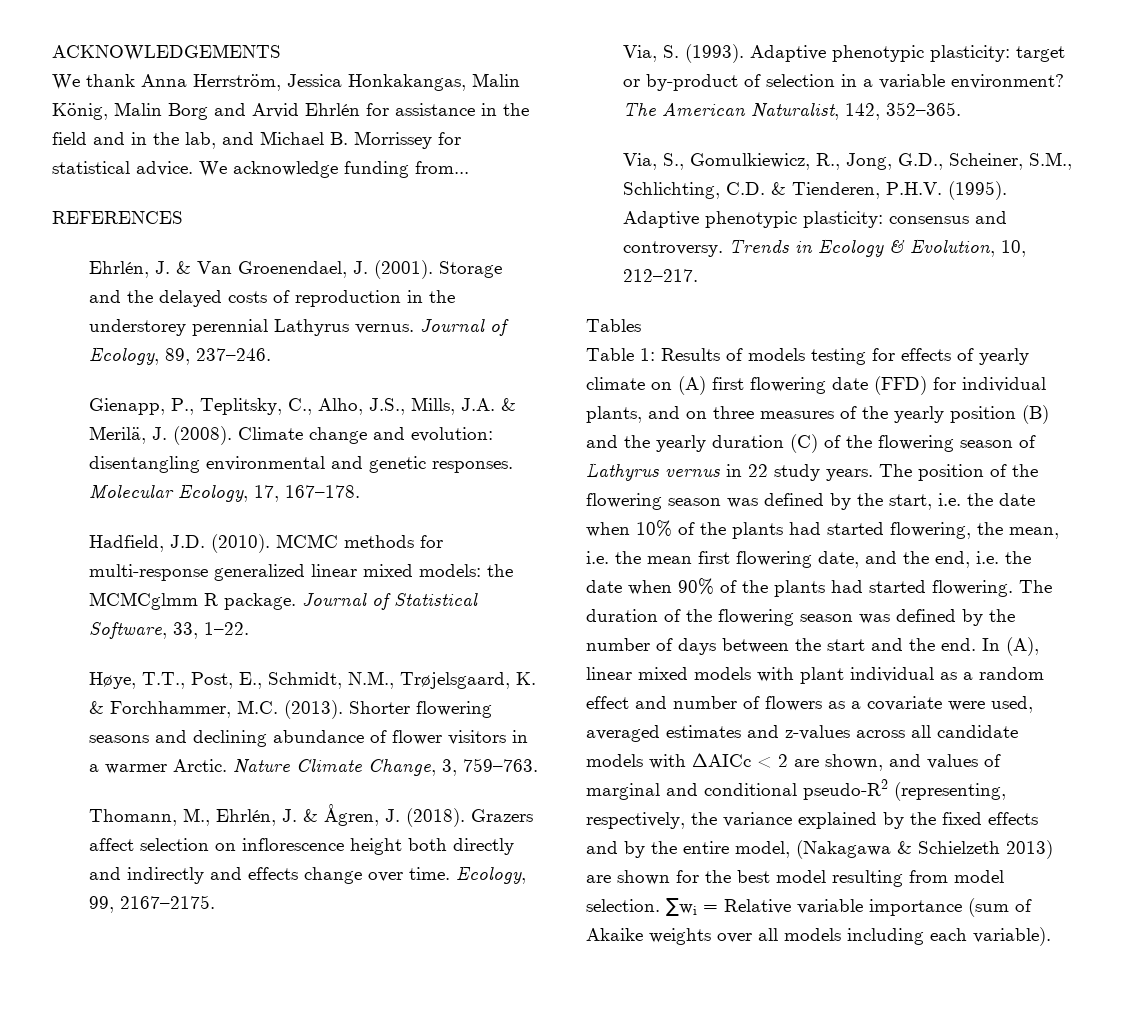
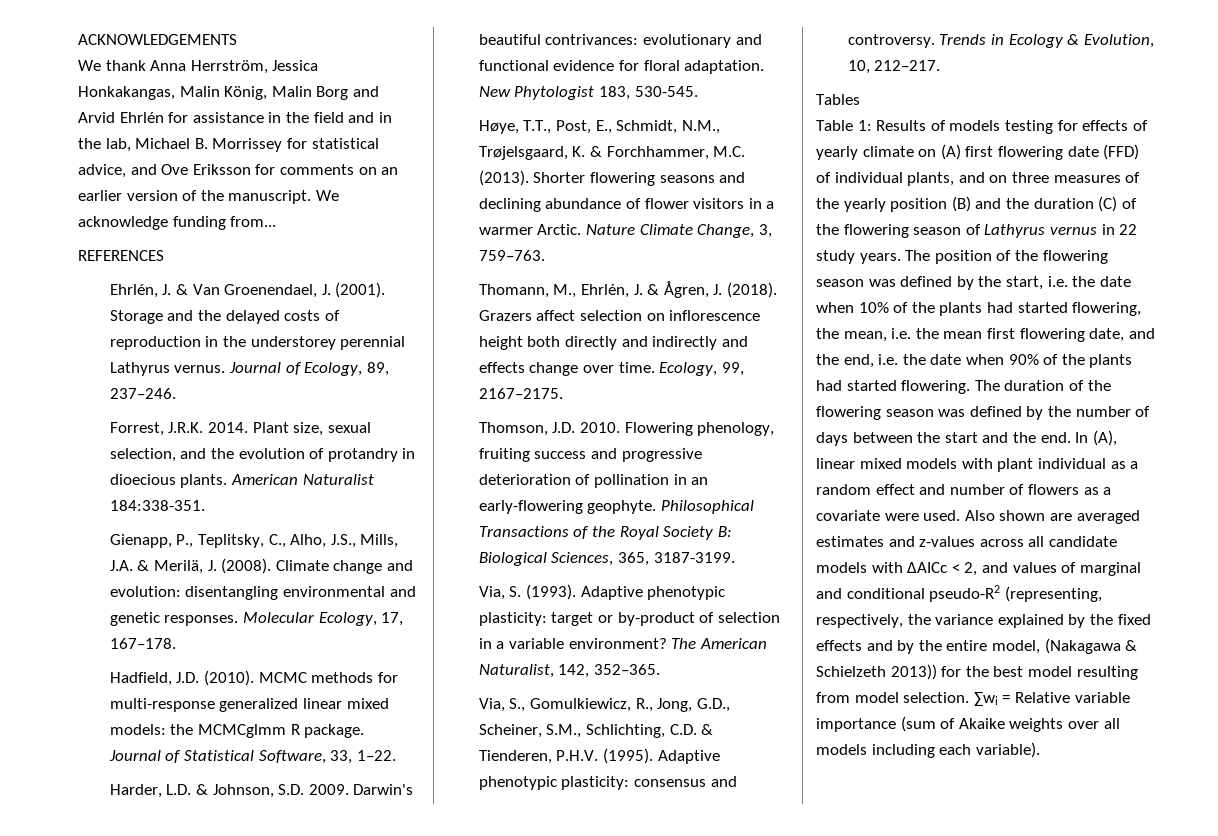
- We thank Anna Herrström, Jessica Honkakangas, Malin König, Malin Borg and Arvid Ehrlén for assistance in the field and in the lab, and Michael B. Morrissey for statistical advice.
+ We thank Anna Herrström, Jessica Honkakangas, Malin König, Malin Borg and Arvid Ehrlén for assistance in the field and in the lab, Michael B. Morrissey for statistical advice, and Ove Eriksson for comments on an earlier version of the manuscript.
+ Forrest, J.R.K. 2014. Plant size, sexual selection, and the evolution of protandry in dioecious plants. American Naturalist 184:338-351.
+ Harder, L.D. & Johnson, S.D. 2009. Darwin's beautiful contrivances: evolutionary and functional evidence for floral adaptation. New Phytologist 183, 530-545.
+ Thomson, J.D. 2010. Flowering phenology, fruiting success and progressive deterioration of pollination in an early-flowering geophyte. Philosophical Transactions of the Royal Society B: Biological Sciences, 365, 3187-3199.
- Table 1: Results of models testing for effects of yearly climate on (A) first flowering date (FFD) for individual plants, and on three measures of the yearly position (B) and the yearly duration (C) of the flowering season of Lathyrus vernus in 22 study years.
+ Table 1: Results of models testing for effects of yearly climate on (A) first flowering date (FFD) of individual plants, and on three measures of the yearly position (B) and the duration (C) of the flowering season of Lathyrus vernus in 22 study years.
- In (A), linear mixed models with plant individual as a random effect and number of flowers as a covariate were used, averaged estimates and z-values across all candidate models with ΔAICc < 2 are shown, and values of marginal and conditional pseudo-R2 (representing, respectively, the variance explained by the fixed effects and by the entire model, (Nakagawa & Schielzeth 2013) are shown for the best model resulting from model selection.
+ In (A), linear mixed models with plant individual as a random effect and number of flowers as a covariate were used. Also shown are averaged estimates and z-values across all candidate models with ΔAICc < 2, and values of marginal and conditional pseudo-R2 (representing, respectively, the variance explained by the fixed effects and by the entire model, (Nakagawa & Schielzeth 2013)) for the best model resulting from model selection.

